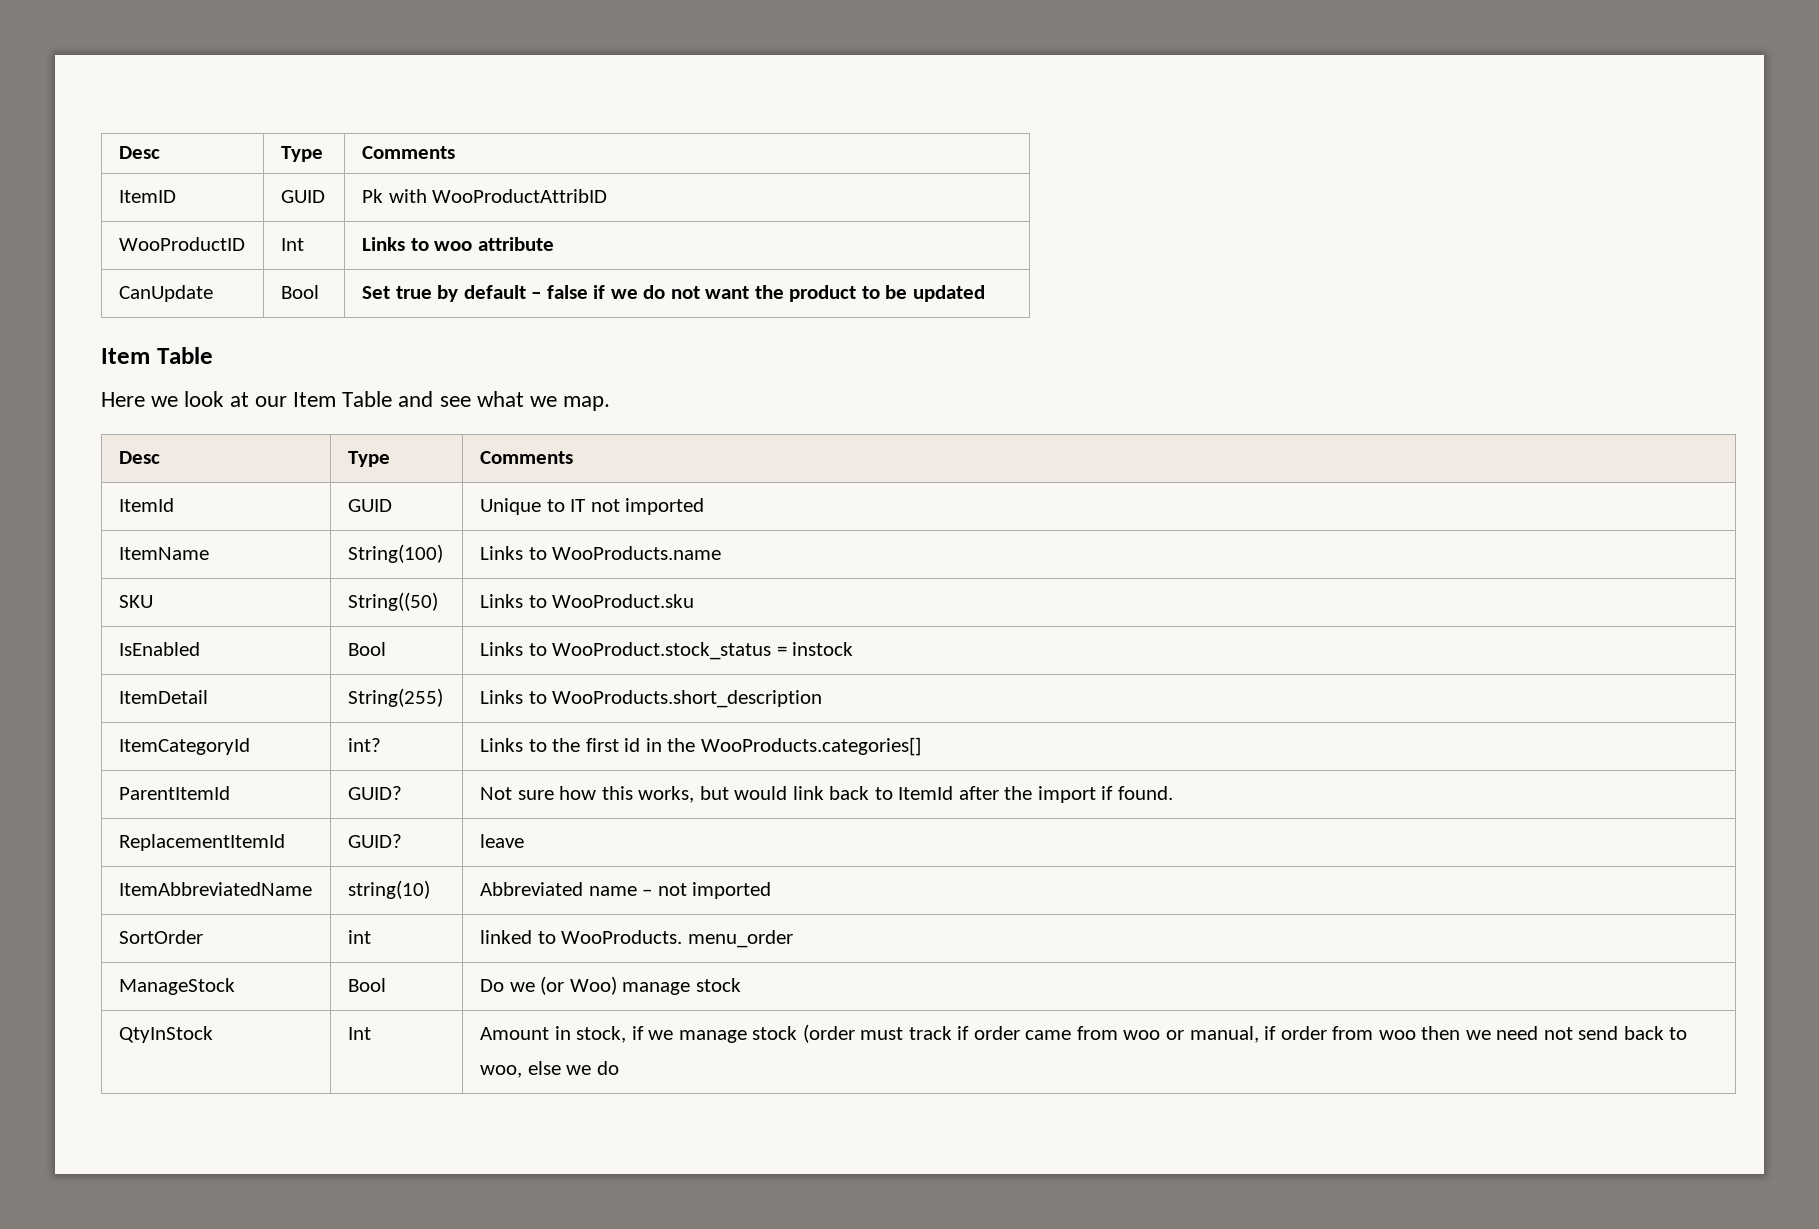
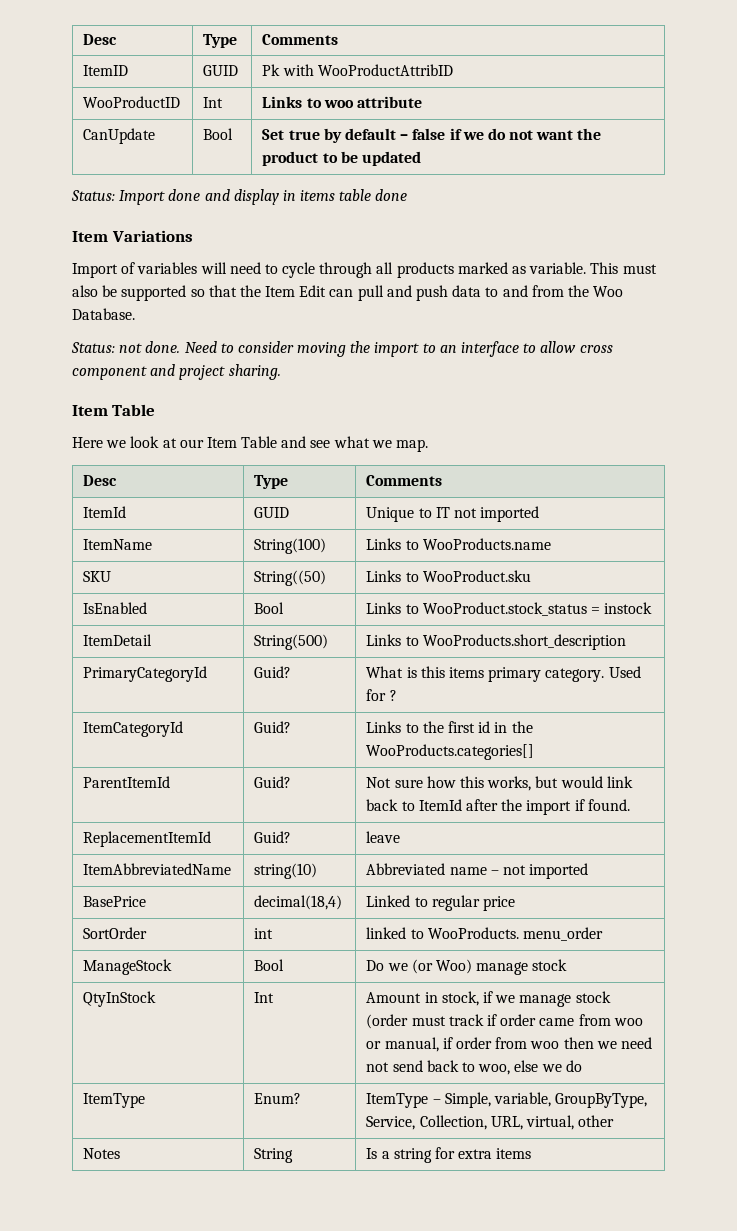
+ Status: Import done and display in items table done
+ Item Variations
+ Import of variables will need to cycle through all products marked as variable. This must also be supported so that the Item Edit can pull and push data to and from the Woo Database.
+ Status: not done. Need to consider moving the import to an interface to allow cross component and project sharing.
- ItemDetail | String(255) | Links to WooProducts.short_description
+ ItemDetail | String(500) | Links to WooProducts.short_description
+ PrimaryCategoryId | Guid? | What is this items primary category. Used for ?
- ItemCategoryId | int? | Links to the first id in the WooProducts.categories[]
+ ItemCategoryId | Guid? | Links to the first id in the WooProducts.categories[]
- ParentItemId | GUID? | Not sure how this works, but would link back to ItemId after the import if found.
+ ParentItemId | Guid? | Not sure how this works, but would link back to ItemId after the import if found.
- ReplacementItemId | GUID? | leave
+ ReplacementItemId | Guid? | leave
+ BasePrice | decimal(18,4) | Linked to regular price
+ ItemType | Enum? | ItemType – Simple, variable, GroupByType, Service, Collection, URL, virtual, other
+ Notes | String | Is a string for extra items

